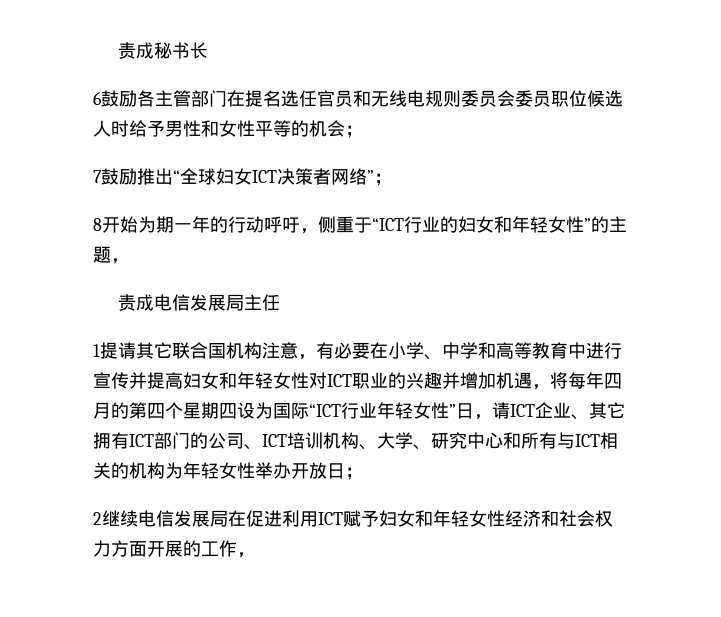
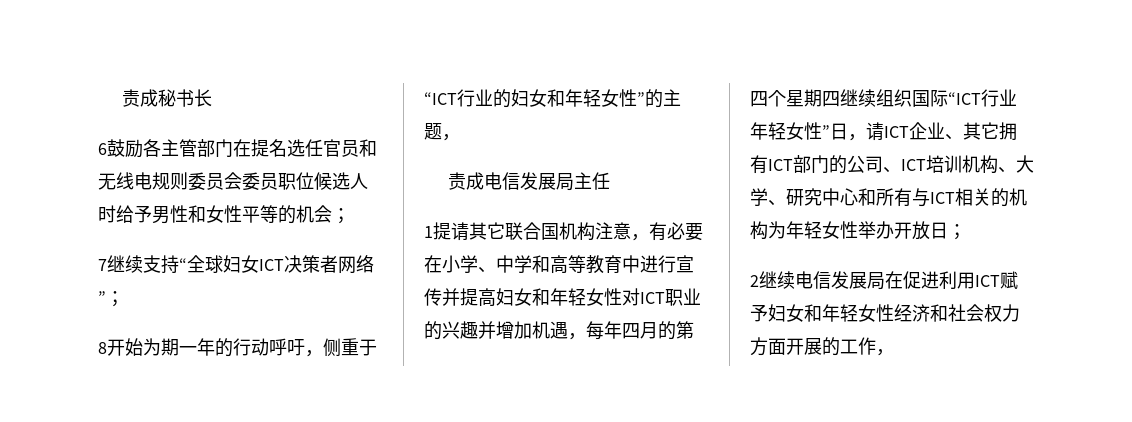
- 7鼓励推出“全球妇女ICT决策者网络”；
+ 7继续支持“全球妇女ICT决策者网络”；
- 1提请其它联合国机构注意，有必要在小学、中学和高等教育中进行宣传并提高妇女和年轻女性对ICT职业的兴趣并增加机遇，将每年四月的第四个星期四设为国际“ICT行业年轻女性”日，请ICT企业、其它拥有ICT部门的公司、ICT培训机构、大学、研究中心和所有与ICT相关的机构为年轻女性举办开放日；
+ 1提请其它联合国机构注意，有必要在小学、中学和高等教育中进行宣传并提高妇女和年轻女性对ICT职业的兴趣并增加机遇，每年四月的第四个星期四继续组织国际“ICT行业年轻女性”日，请ICT企业、其它拥有ICT部门的公司、ICT培训机构、大学、研究中心和所有与ICT相关的机构为年轻女性举办开放日；

